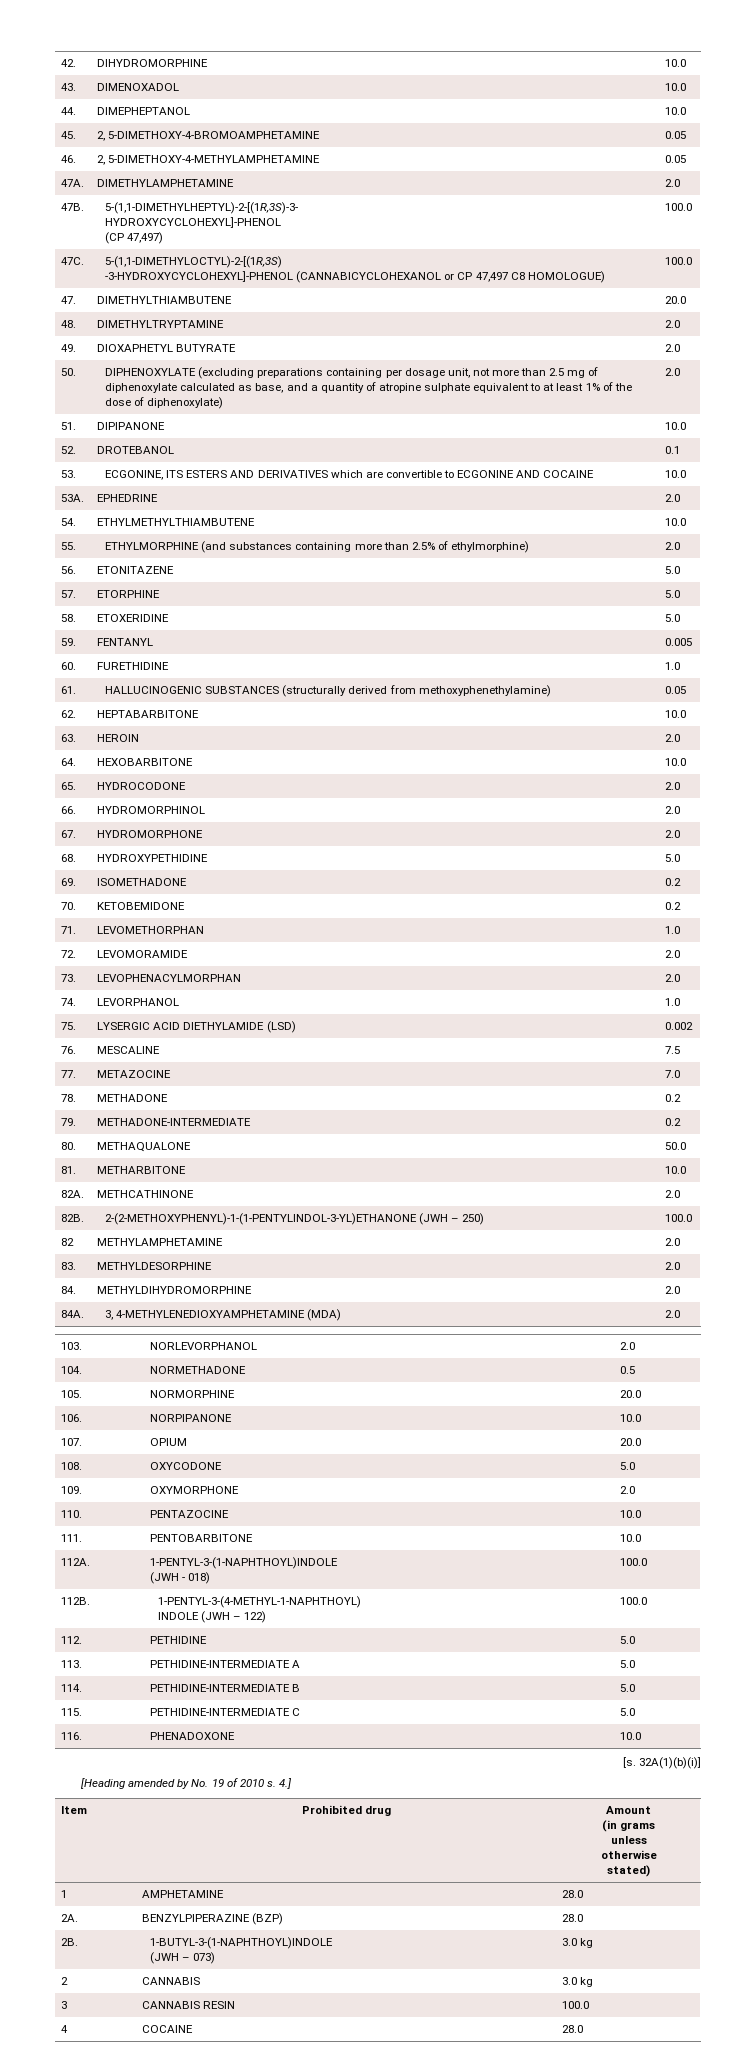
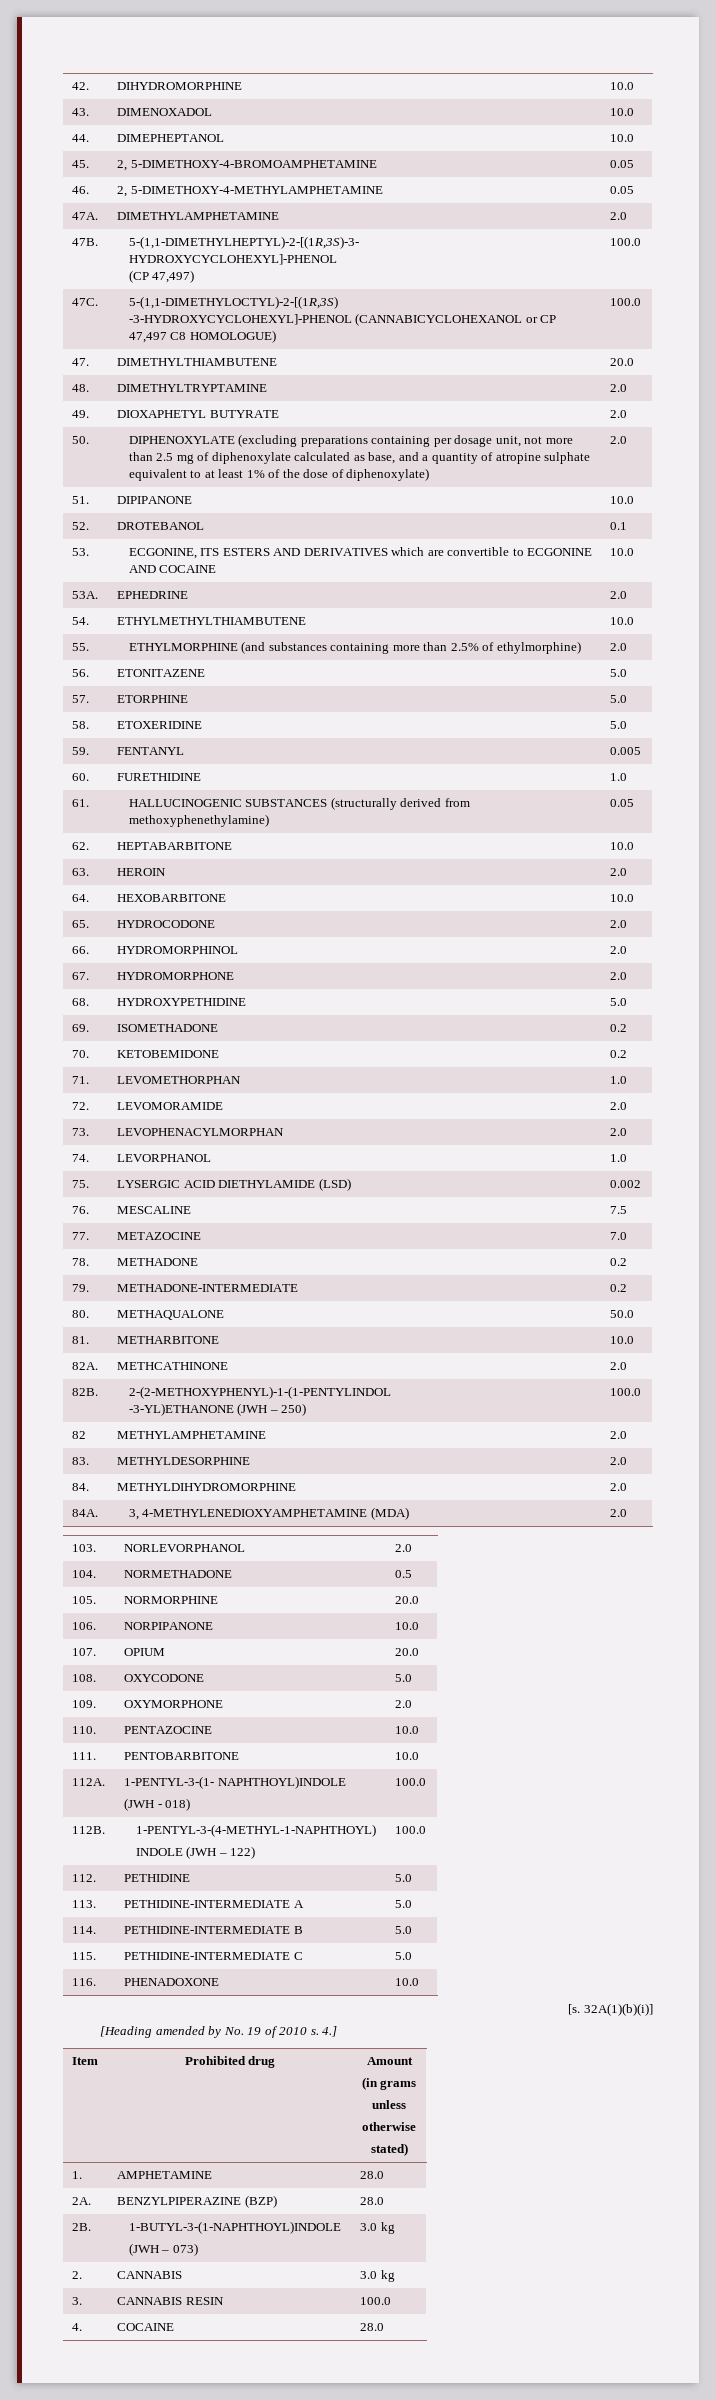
- 82B. | 2-(2-METHOXYPHENYL)-1-(1-PENTYLINDOL-3-YL)ETHANONE (JWH – 250) | 100.0
+ 82B. | 2-(2-METHOXYPHENYL)-1-(1-PENTYLINDOL
+ -3-YL)ETHANONE (JWH – 250) | 100.0
- 112A. | 1-PENTYL-3-(1-NAPHTHOYL)INDOLE
+ 112A. | 1-PENTYL-3-(1- NAPHTHOYL)INDOLE
- 1 | AMPHETAMINE | 28.0
+ 1. | AMPHETAMINE | 28.0
- 2 | CANNABIS | 3.0 kg
+ 2. | CANNABIS | 3.0 kg
- 3 | CANNABIS RESIN | 100.0
+ 3. | CANNABIS RESIN | 100.0
- 4 | COCAINE | 28.0
+ 4. | COCAINE | 28.0

